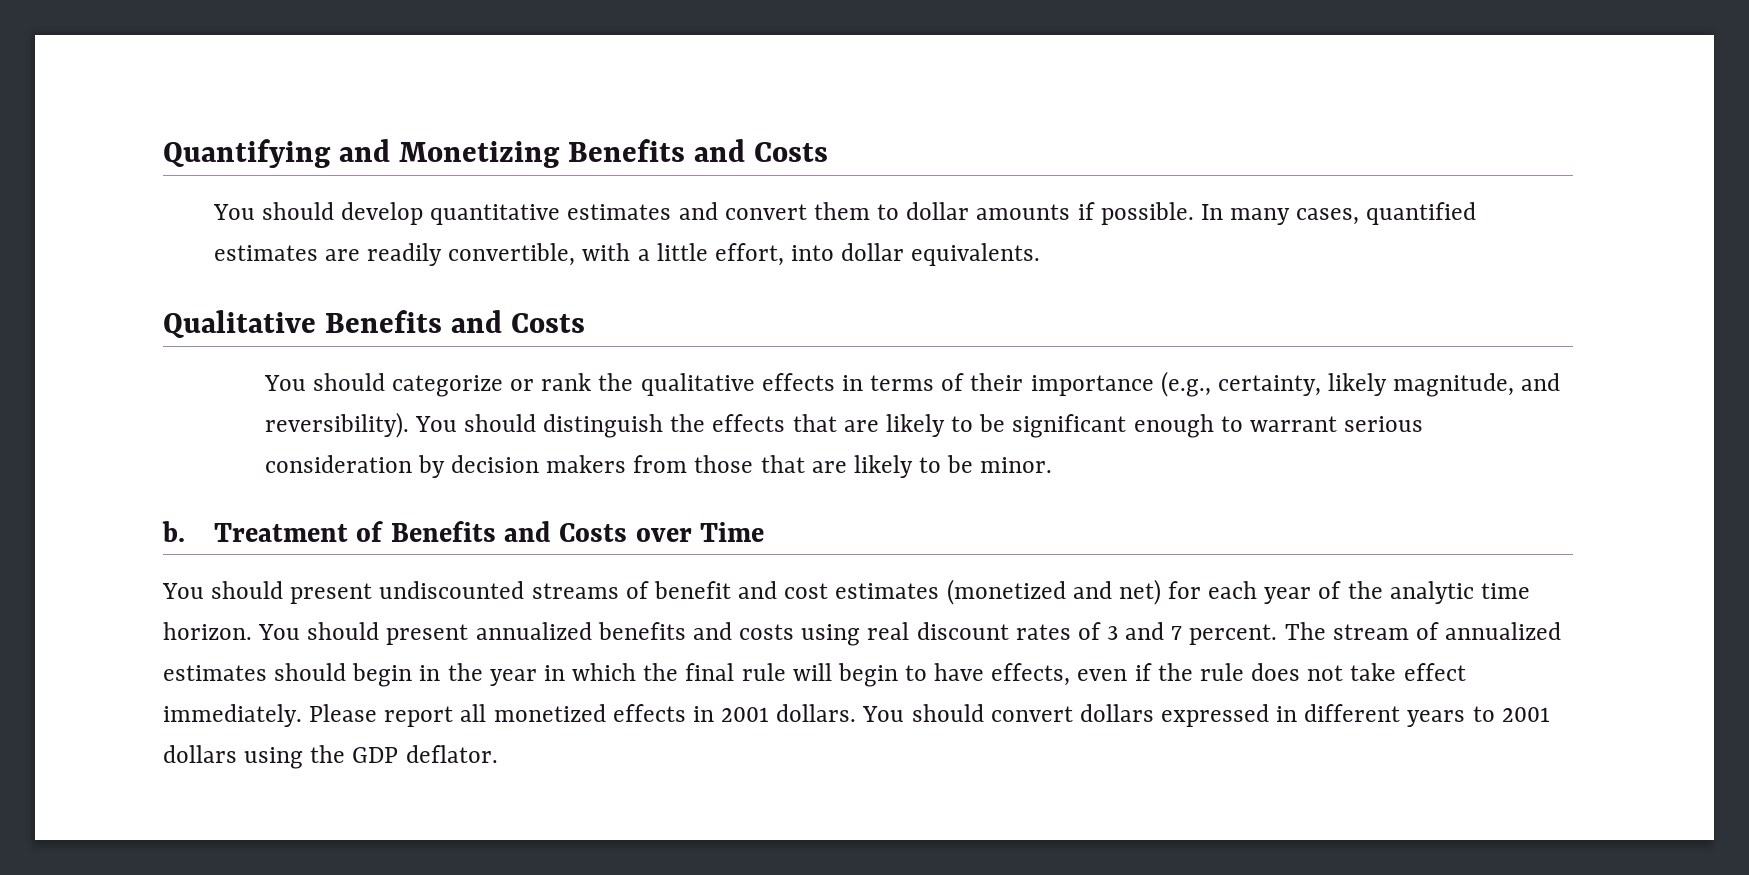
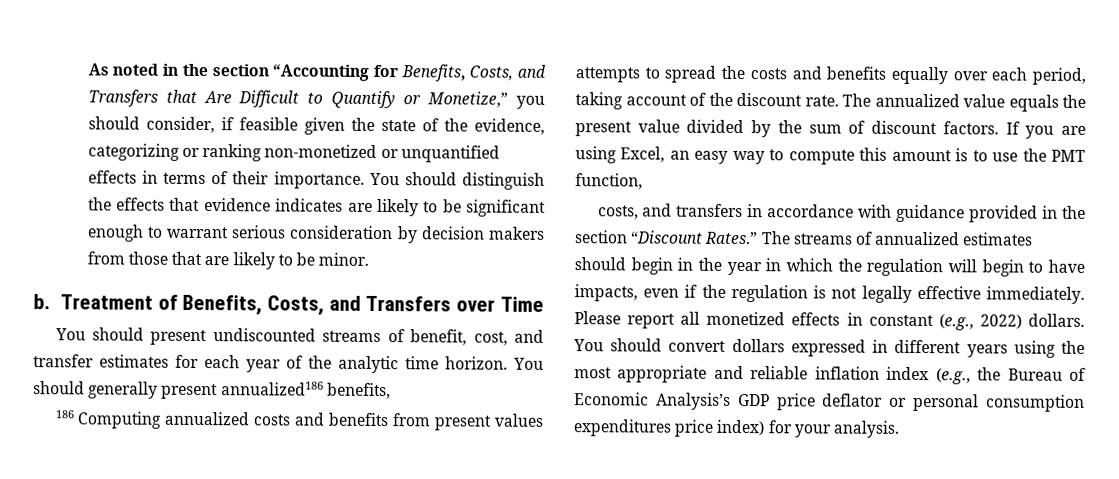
- Quantifying and Monetizing Benefits and Costs
- You should develop quantitative estimates and convert them to dollar amounts if possible. In many cases, quantified estimates are readily convertible, with a little effort, into dollar equivalents.
- Qualitative Benefits and Costs
- You should categorize or rank the qualitative effects in terms of their importance (e.g., certainty, likely magnitude, and reversibility).
+ As noted in the section “Accounting for Benefits, Costs, and Transfers that Are Difficult to Quantify or Monetize,” you should consider, if feasible given the state of the evidence, categorizing or ranking non-monetized or unquantified effects in terms of their importance.
- You should distinguish the effects that are likely to be significant enough to warrant serious consideration by decision makers from those that are likely to be minor.
+ You should distinguish the effects that evidence indicates are likely to be significant enough to warrant serious consideration by decision makers from those that are likely to be minor.
- Treatment of Benefits and Costs over Time
+ Treatment of Benefits, Costs, and Transfers over Time
- You should present undiscounted streams of benefit and cost estimates (monetized and net) for each year of the analytic time horizon.
+ You should present undiscounted streams of benefit, cost, and transfer estimates for each year of the analytic time horizon.
- You should present annualized benefits and costs using real discount rates of 3 and 7 percent. The stream of annualized estimates should begin in the year in which the final rule will begin to have effects, even if the rule does not take effect immediately.
+ You should generally present annualized186 benefits,
+ 186 Computing annualized costs and benefits from present values attempts to spread the costs and benefits equally over each period, taking account of the discount rate. The annualized value equals the present value divided by the sum of discount factors. If you are using Excel, an easy way to compute this amount is to use the PMT function,
+ costs, and transfers in accordance with guidance provided in the section “Discount Rates.” The streams of annualized estimates should begin in the year in which the regulation will begin to have impacts, even if the regulation is not legally effective immediately.
- Please report all monetized effects in 2001 dollars.
+ Please report all monetized effects in constant (e.g., 2022) dollars.
- You should convert dollars expressed in different years to 2001 dollars using the GDP deflator.
+ You should convert dollars expressed in different years using the most appropriate and reliable inflation index (e.g., the Bureau of Economic Analysis’s GDP price deflator or personal consumption expenditures price index) for your analysis.

